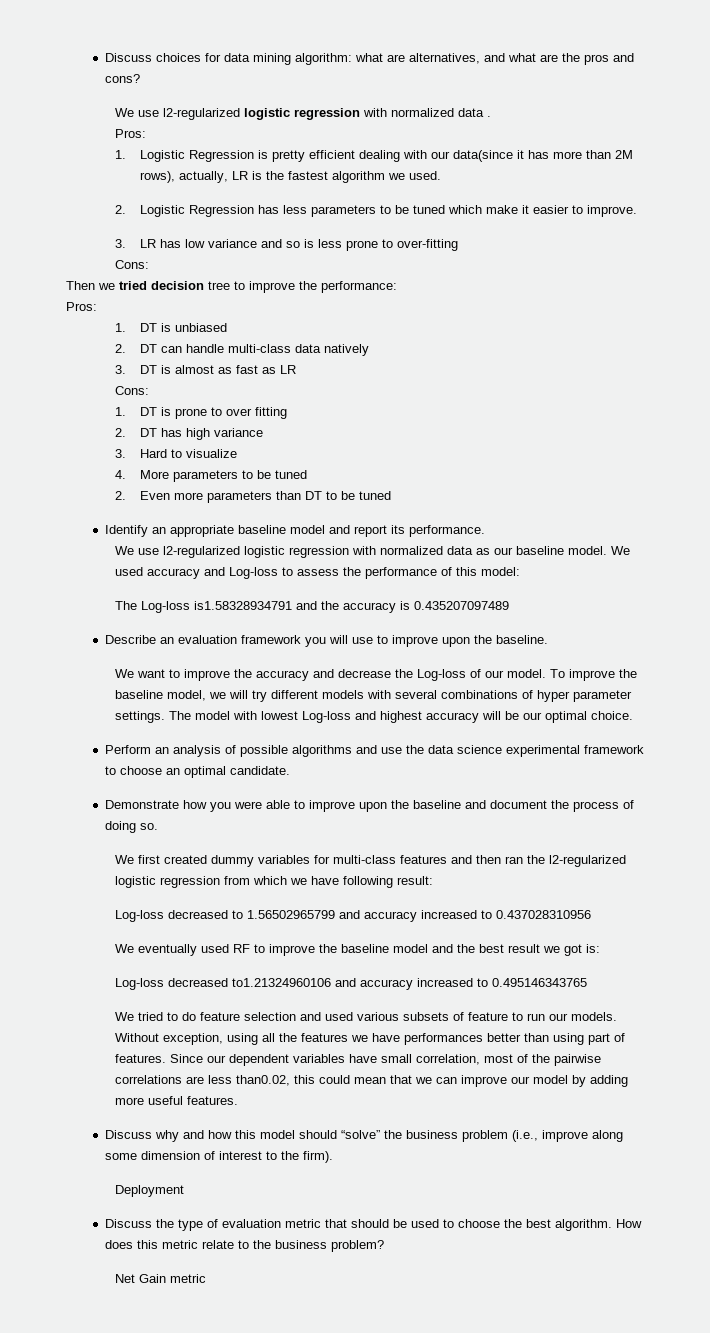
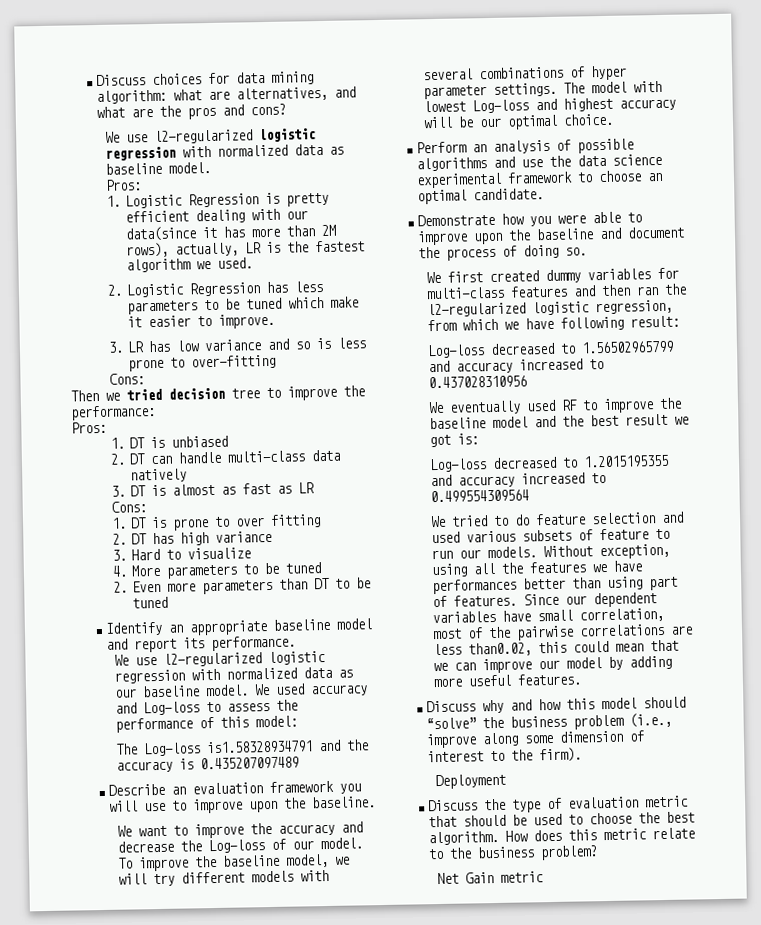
- We use l2-regularized logistic regression with normalized data .
+ We use l2-regularized logistic regression with normalized data as baseline model.
- We first created dummy variables for multi-class features and then ran the l2-regularized logistic regression from which we have following result:
+ We first created dummy variables for multi-class features and then ran the l2-regularized logistic regression, from which we have following result:
- Log-loss decreased to1.21324960106 and accuracy increased to 0.495146343765
+ Log-loss decreased to 1.2015195355 and accuracy increased to 0.499554309564

